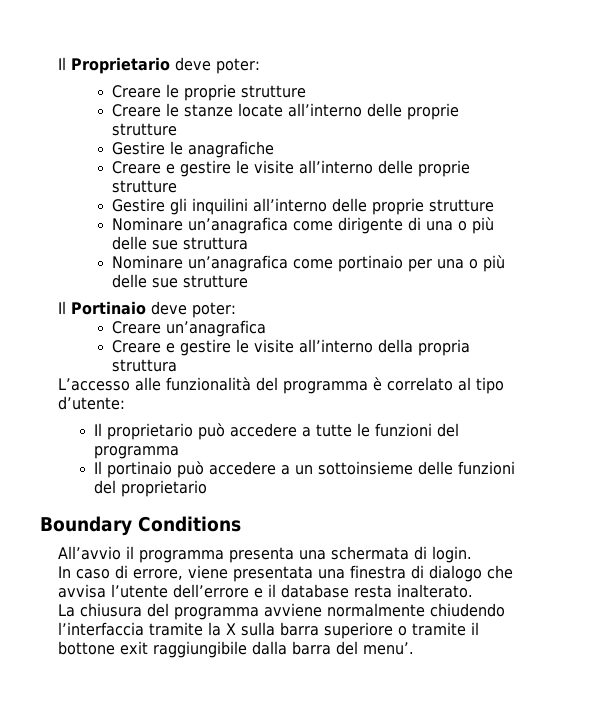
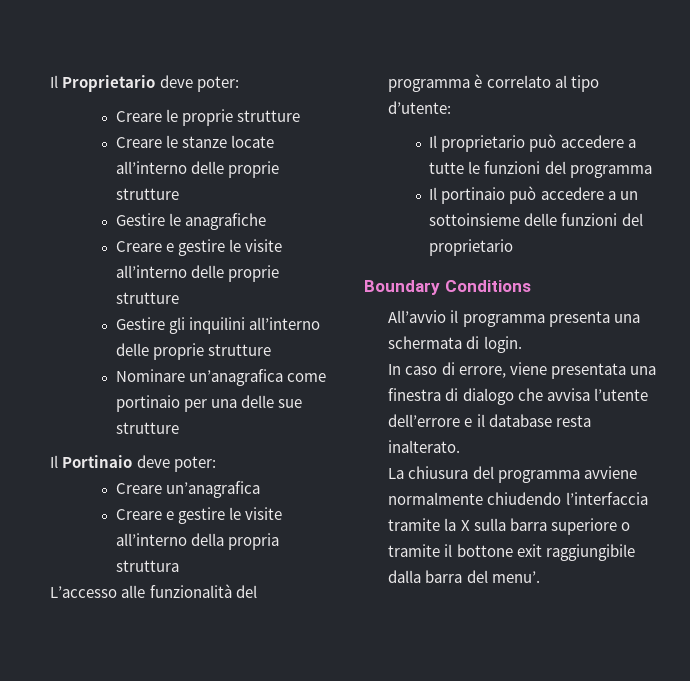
- Nominare un’anagrafica come dirigente di una o più delle sue struttura
- Nominare un’anagrafica come portinaio per una o più delle sue strutture
+ Nominare un’anagrafica come portinaio per una delle sue strutture

